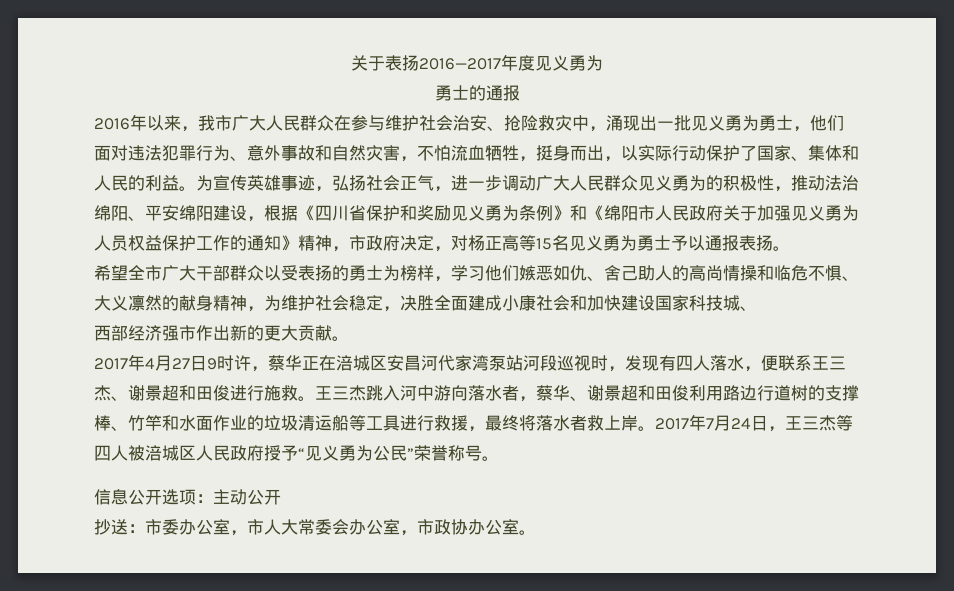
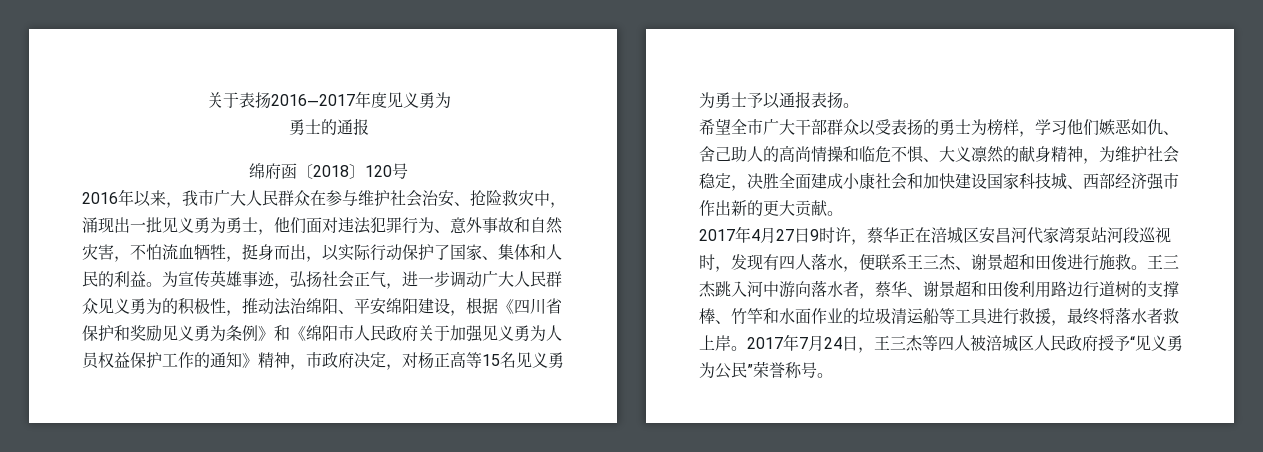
+ 绵府函〔2018〕120号
- 希望全市广大干部群众以受表扬的勇士为榜样，学习他们嫉恶如仇、舍己助人的高尚情操和临危不惧、大义凛然的献身精神，为维护社会稳定，决胜全面建成小康社会和加快建设国家科技城、
- 西部经济强市作出新的更大贡献。
+ 希望全市广大干部群众以受表扬的勇士为榜样，学习他们嫉恶如仇、舍己助人的高尚情操和临危不惧、大义凛然的献身精神，为维护社会稳定，决胜全面建成小康社会和加快建设国家科技城、西部经济强市作出新的更大贡献。
- 信息公开选项：主动公开
- 抄送：市委办公室，市人大常委会办公室，市政协办公室。

